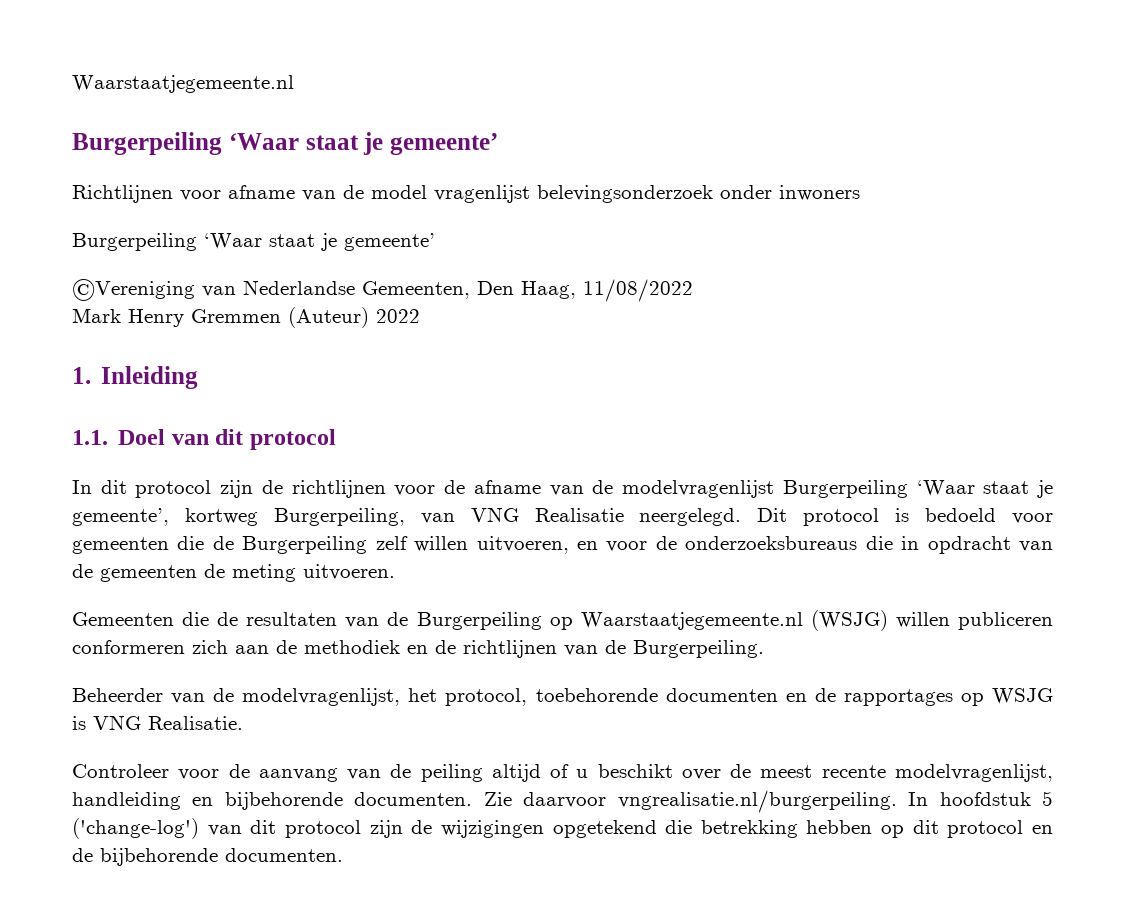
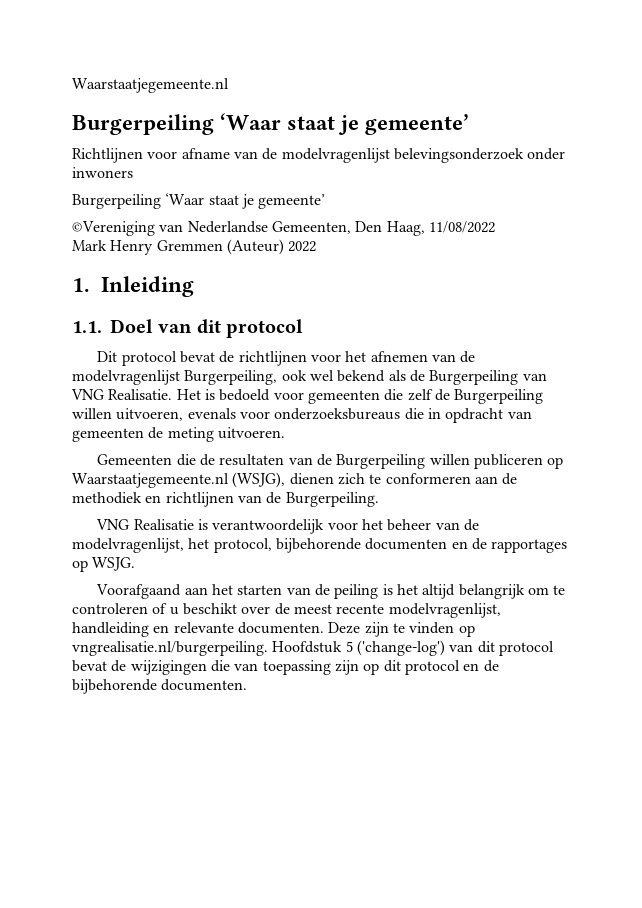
- Richtlijnen voor afname van de model vragenlijst belevingsonderzoek onder inwoners
+ Richtlijnen voor afname van de modelvragenlijst belevingsonderzoek onder inwoners
- In dit protocol zijn de richtlijnen voor de afname van de modelvragenlijst Burgerpeiling ‘Waar staat je gemeente’, kortweg Burgerpeiling, van VNG Realisatie neergelegd. Dit protocol is bedoeld voor gemeenten die de Burgerpeiling zelf willen uitvoeren, en voor de onderzoeksbureaus die in opdracht van de gemeenten de meting uitvoeren.
+ Dit protocol bevat de richtlijnen voor het afnemen van de modelvragenlijst Burgerpeiling, ook wel bekend als de Burgerpeiling van VNG Realisatie. Het is bedoeld voor gemeenten die zelf de Burgerpeiling willen uitvoeren, evenals voor onderzoeksbureaus die in opdracht van gemeenten de meting uitvoeren.
- Gemeenten die de resultaten van de Burgerpeiling op Waarstaatjegemeente.nl (WSJG) willen publiceren conformeren zich aan de methodiek en de richtlijnen van de Burgerpeiling.
+ Gemeenten die de resultaten van de Burgerpeiling willen publiceren op Waarstaatjegemeente.nl (WSJG), dienen zich te conformeren aan de methodiek en richtlijnen van de Burgerpeiling.
- Beheerder van de modelvragenlijst, het protocol, toebehorende documenten en de rapportages op WSJG is VNG Realisatie.
- Controleer voor de aanvang van de peiling altijd of u beschikt over de meest recente modelvragenlijst, handleiding en bijbehorende documenten. Zie daarvoor vngrealisatie.nl/burgerpeiling. In hoofdstuk 5 ('change-log') van dit protocol zijn de wijzigingen opgetekend die betrekking hebben op dit protocol en de bijbehorende documenten.
+ VNG Realisatie is verantwoordelijk voor het beheer van de modelvragenlijst, het protocol, bijbehorende documenten en de rapportages op WSJG.
+ Voorafgaand aan het starten van de peiling is het altijd belangrijk om te controleren of u beschikt over de meest recente modelvragenlijst, handleiding en relevante documenten. Deze zijn te vinden op vngrealisatie.nl/burgerpeiling. Hoofdstuk 5 ('change-log') van dit protocol bevat de wijzigingen die van toepassing zijn op dit protocol en de bijbehorende documenten.

